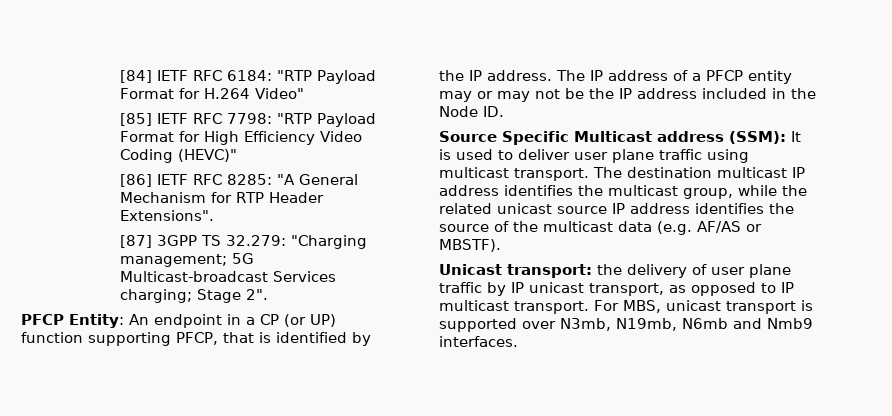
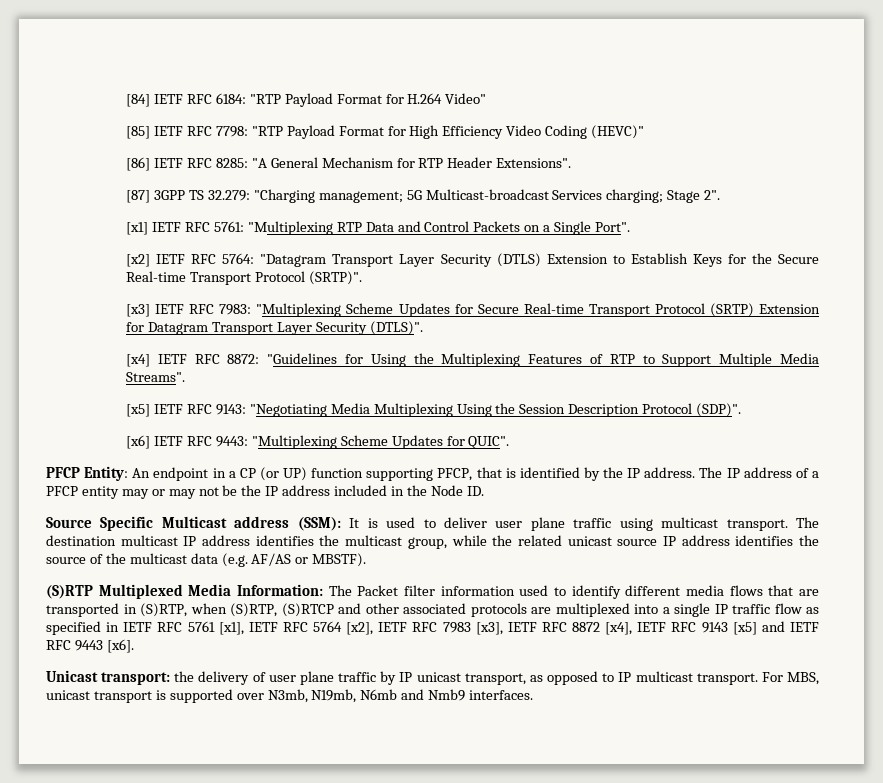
+ [x1] IETF RFC 5761: "Multiplexing RTP Data and Control Packets on a Single Port".
+ [x2] IETF RFC 5764: "Datagram Transport Layer Security (DTLS) Extension to Establish Keys for the Secure Real-time Transport Protocol (SRTP)".
+ [x3] IETF RFC 7983: "Multiplexing Scheme Updates for Secure Real-time Transport Protocol (SRTP) Extension for Datagram Transport Layer Security (DTLS)".
+ [x4] IETF RFC 8872: "Guidelines for Using the Multiplexing Features of RTP to Support Multiple Media Streams".
+ [x5] IETF RFC 9143: "Negotiating Media Multiplexing Using the Session Description Protocol (SDP)".
+ [x6] IETF RFC 9443: "Multiplexing Scheme Updates for QUIC".
+ (S)RTP Multiplexed Media Information: The Packet filter information used to identify different media flows that are transported in (S)RTP, when (S)RTP, (S)RTCP and other associated protocols are multiplexed into a single IP traffic flow as specified in IETF RFC 5761 [x1], IETF RFC 5764 [x2], IETF RFC 7983 [x3], IETF RFC 8872 [x4], IETF RFC 9143 [x5] and IETF RFC 9443 [x6].

